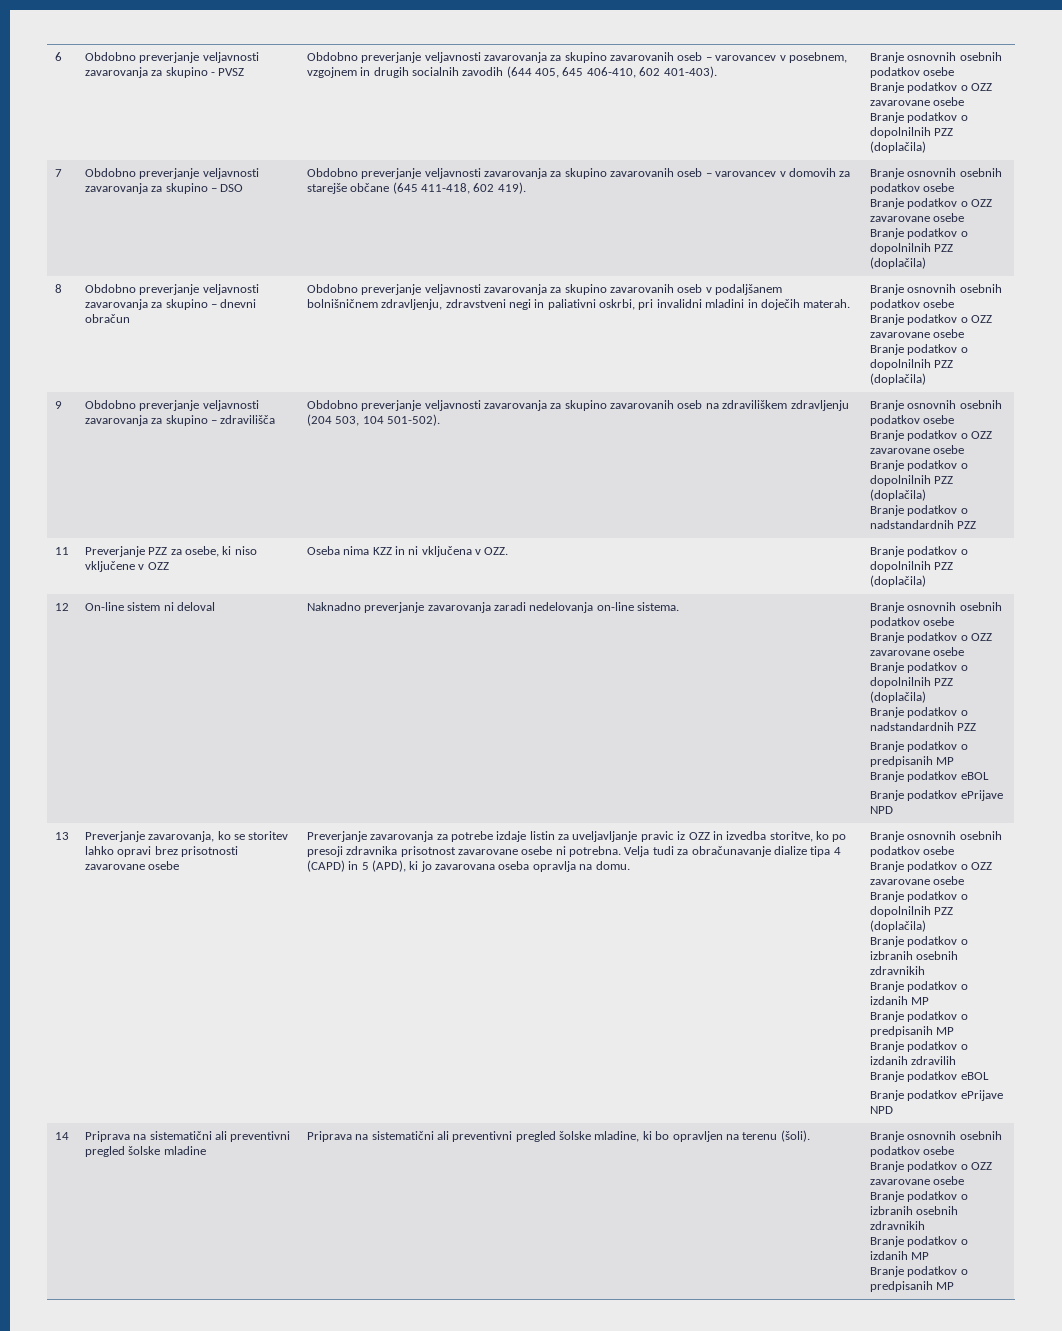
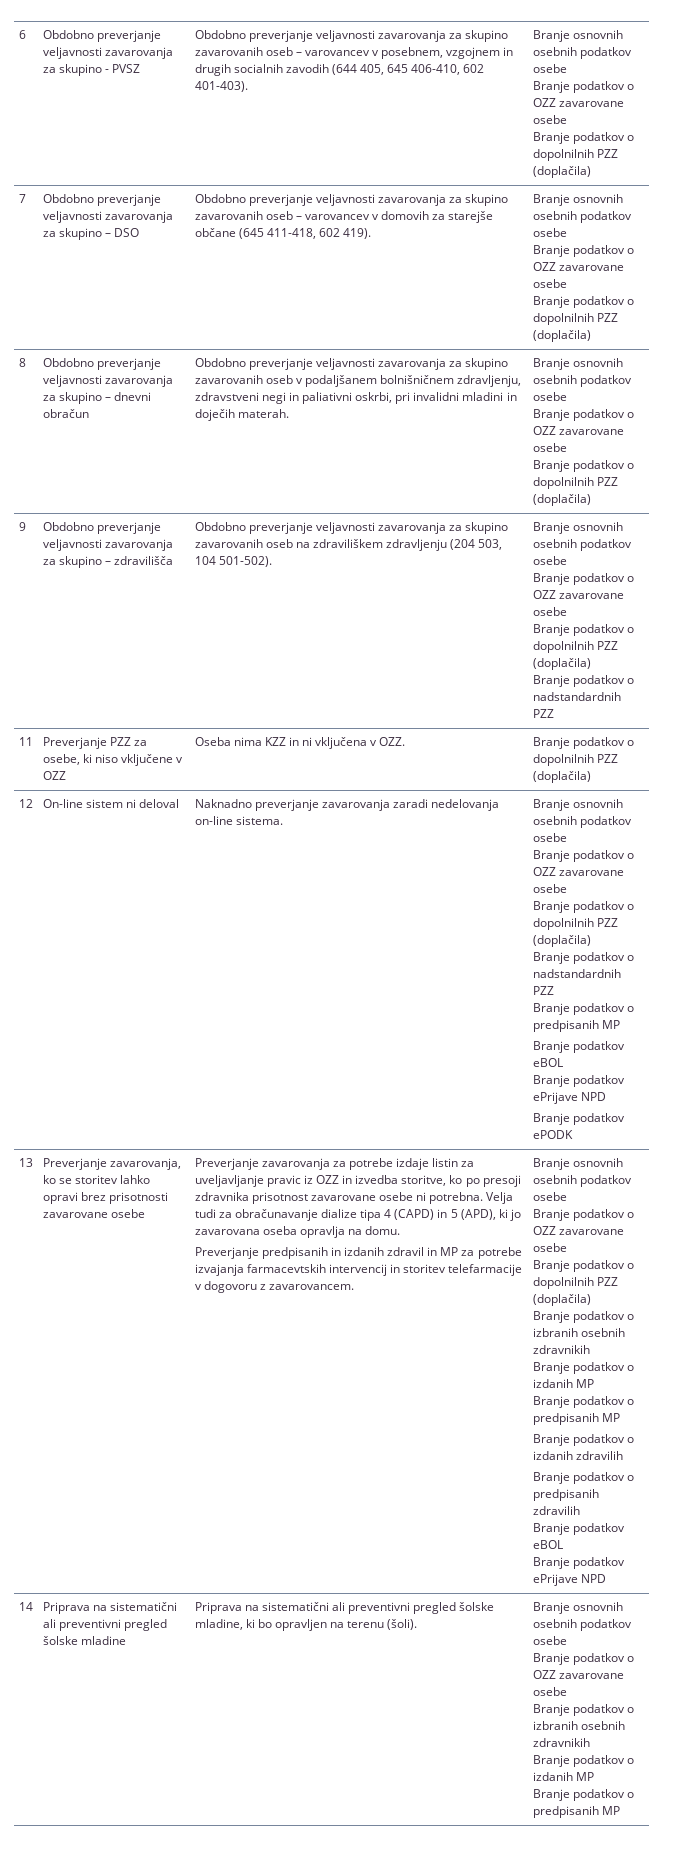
+ Branje podatkov ePODK
+ Preverjanje predpisanih in izdanih zdravil in MP za potrebe izvajanja farmacevtskih intervencij in storitev telefarmacije v dogovoru z zavarovancem.
+ Branje podatkov o predpisanih zdravilih

